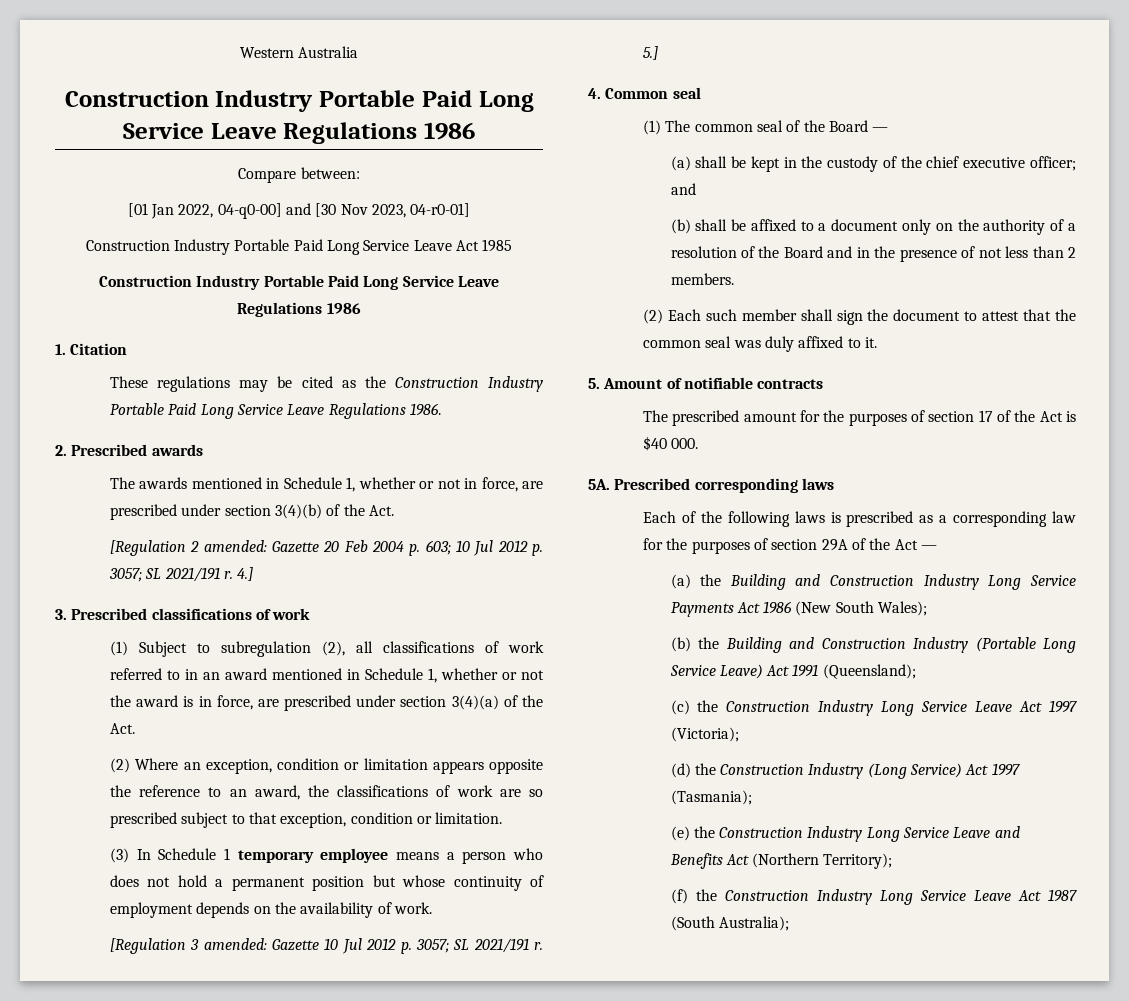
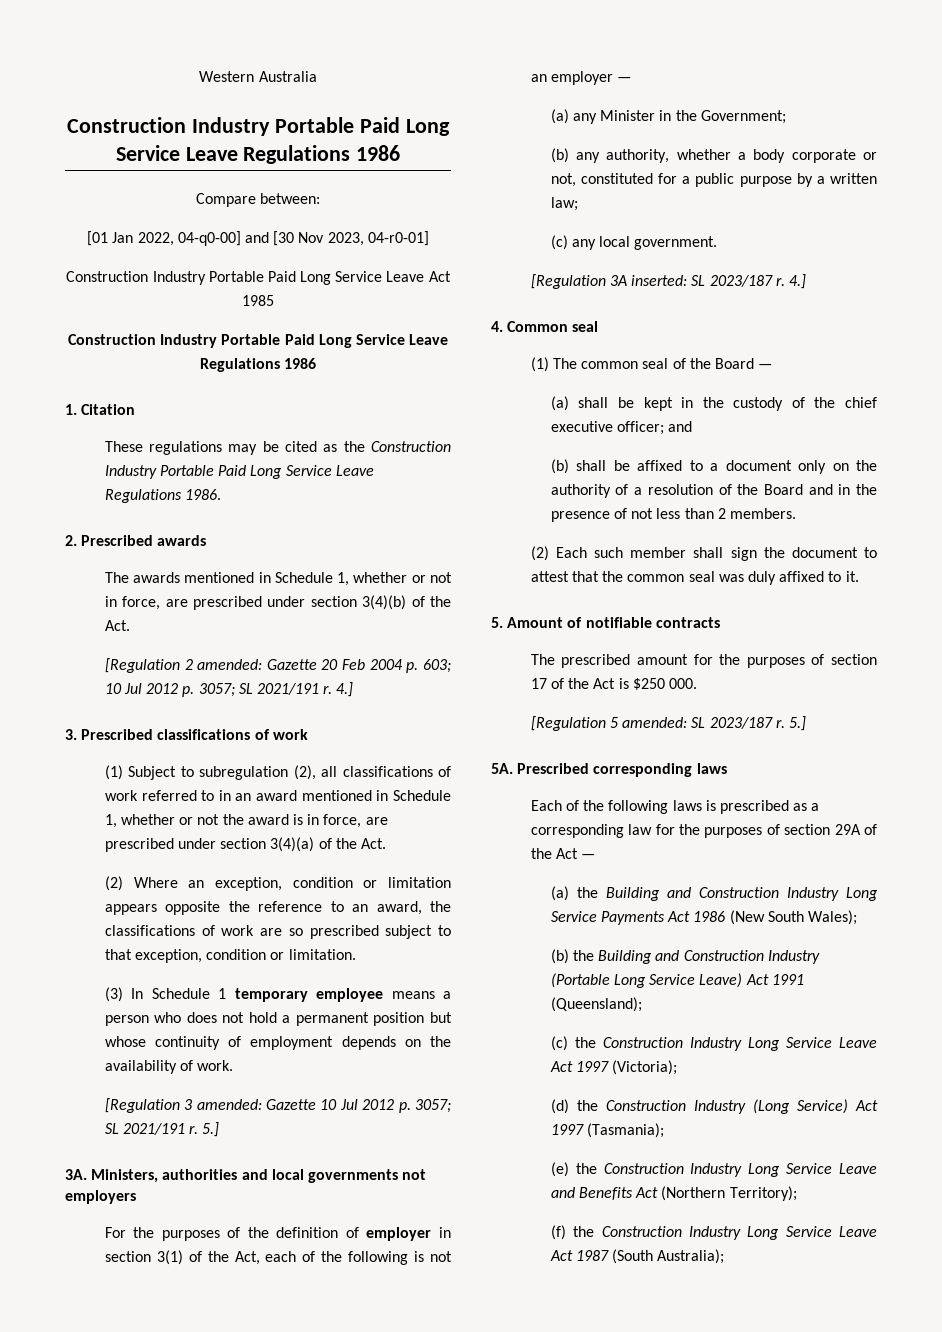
+ 3A. Ministers, authorities and local governments not employers
+ For the purposes of the definition of employer in section 3(1) of the Act, each of the following is not an employer —
+ (a) any Minister in the Government;
+ (b) any authority, whether a body corporate or not, constituted for a public purpose by a written law;
+ (c) any local government.
+ [Regulation 3A inserted: SL 2023/187 r. 4.]
- The prescribed amount for the purposes of section 17 of the Act is $40 000.
+ The prescribed amount for the purposes of section 17 of the Act is $250 000.
+ [Regulation 5 amended: SL 2023/187 r. 5.]

